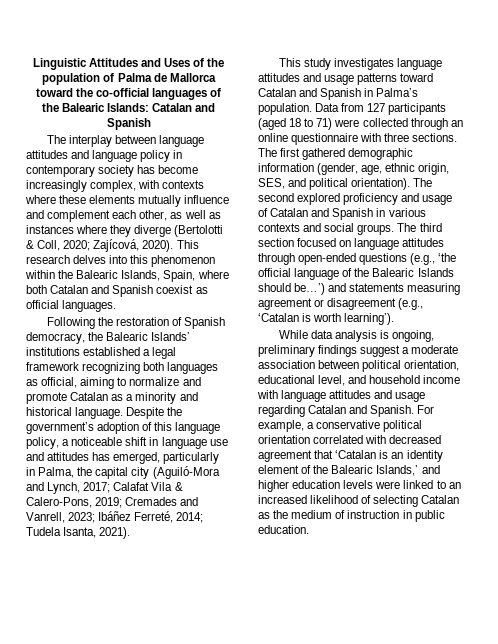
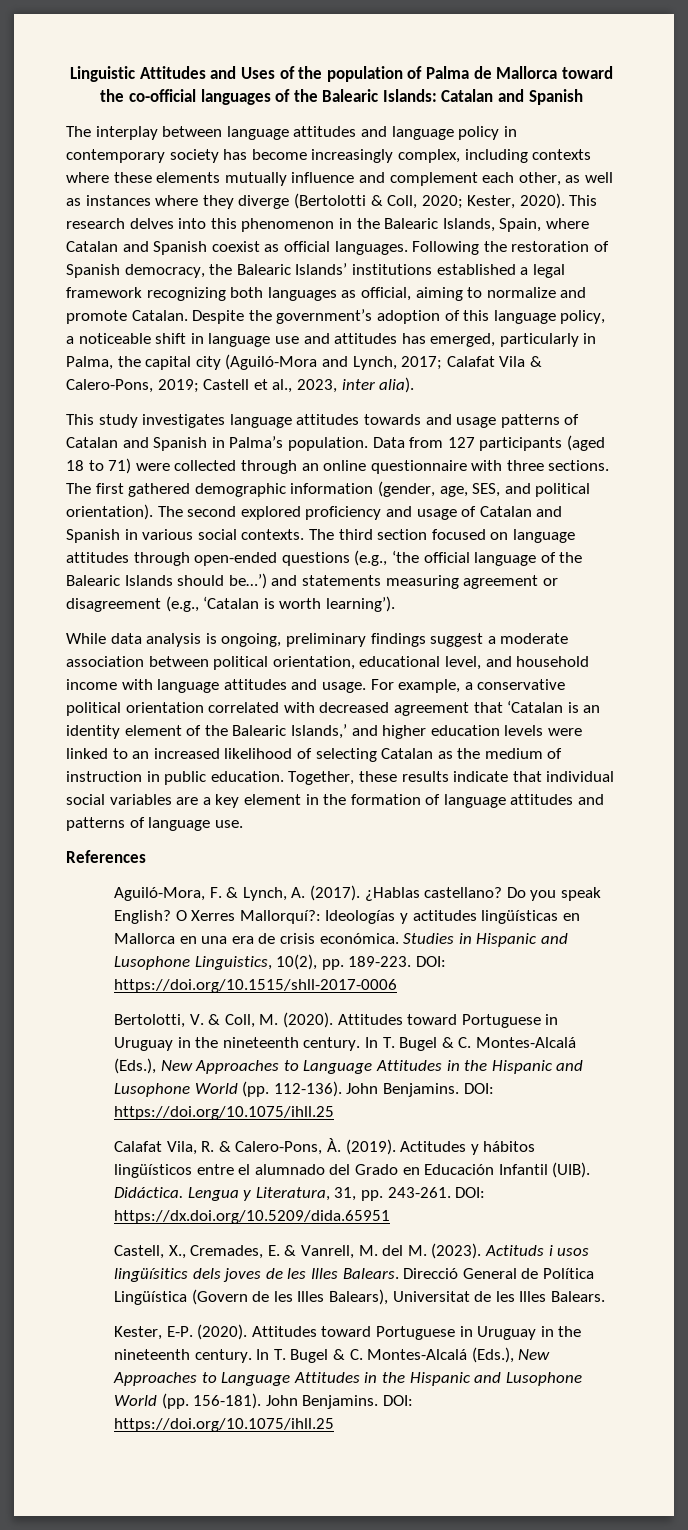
- The interplay between language attitudes and language policy in contemporary society has become increasingly complex, with contexts where these elements mutually influence and complement each other, as well as instances where they diverge (Bertolotti & Coll, 2020; Zajícová, 2020).
+ The interplay between language attitudes and language policy in contemporary society has become increasingly complex, including contexts where these elements mutually influence and complement each other, as well as instances where they diverge (Bertolotti & Coll, 2020; Kester, 2020).
- This research delves into this phenomenon within the Balearic Islands, Spain, where both Catalan and Spanish coexist as official languages.
- Following the restoration of Spanish democracy, the Balearic Islands’ institutions established a legal framework recognizing both languages as official, aiming to normalize and promote Catalan as a minority and historical language.
+ This research delves into this phenomenon in the Balearic Islands, Spain, where Catalan and Spanish coexist as official languages. Following the restoration of Spanish democracy, the Balearic Islands’ institutions established a legal framework recognizing both languages as official, aiming to normalize and promote Catalan.
- Despite the government’s adoption of this language policy, a noticeable shift in language use and attitudes has emerged, particularly in Palma, the capital city (Aguiló-Mora and Lynch, 2017; Calafat Vila & Calero-Pons, 2019; Cremades and Vanrell, 2023; Ibáñez Ferreté, 2014; Tudela Isanta, 2021).
+ Despite the government’s adoption of this language policy, a noticeable shift in language use and attitudes has emerged, particularly in Palma, the capital city (Aguiló-Mora and Lynch, 2017; Calafat Vila & Calero-Pons, 2019; Castell et al., 2023, inter alia).
- This study investigates language attitudes and usage patterns toward Catalan and Spanish in Palma’s population.
+ This study investigates language attitudes towards and usage patterns of Catalan and Spanish in Palma’s population.
- The first gathered demographic information (gender, age, ethnic origin, SES, and political orientation).
+ The first gathered demographic information (gender, age, SES, and political orientation).
- The second explored proficiency and usage of Catalan and Spanish in various contexts and social groups.
+ The second explored proficiency and usage of Catalan and Spanish in various social contexts.
- While data analysis is ongoing, preliminary findings suggest a moderate association between political orientation, educational level, and household income with language attitudes and usage regarding Catalan and Spanish.
+ While data analysis is ongoing, preliminary findings suggest a moderate association between political orientation, educational level, and household income with language attitudes and usage.
+ Together, these results indicate that individual social variables are a key element in the formation of language attitudes and patterns of language use.
+ References
+ Aguiló-Mora, F. & Lynch, A. (2017). ¿Hablas castellano? Do you speak English? O Xerres Mallorquí?: Ideologías y actitudes lingüísticas en Mallorca en una era de crisis económica. Studies in Hispanic and Lusophone Linguistics, 10(2), pp. 189-223. DOI: https://doi.org/10.1515/shll-2017-0006
+ Bertolotti, V. & Coll, M. (2020). Attitudes toward Portuguese in Uruguay in the nineteenth century. In T. Bugel & C. Montes-Alcalá (Eds.), New Approaches to Language Attitudes in the Hispanic and Lusophone World (pp. 112-136). John Benjamins. DOI: https://doi.org/10.1075/ihll.25
+ Calafat Vila, R. & Calero-Pons, À. (2019). Actitudes y hábitos lingüísticos entre el alumnado del Grado en Educación Infantil (UIB). Didáctica. Lengua y Literatura, 31, pp. 243-261. DOI: https://dx.doi.org/10.5209/dida.65951
+ Castell, X., Cremades, E. & Vanrell, M. del M. (2023). Actituds i usos lingüísitics dels joves de les Illes Balears. Direcció General de Política Lingüística (Govern de les Illes Balears), Universitat de les Illes Balears.
+ Kester, E-P. (2020). Attitudes toward Portuguese in Uruguay in the nineteenth century. In T. Bugel & C. Montes-Alcalá (Eds.), New Approaches to Language Attitudes in the Hispanic and Lusophone World (pp. 156-181). John Benjamins. DOI: https://doi.org/10.1075/ihll.25

